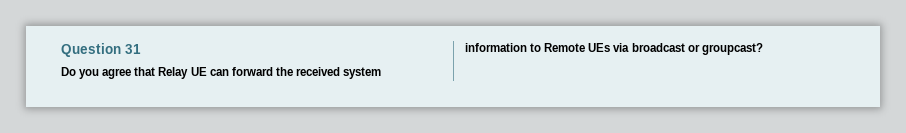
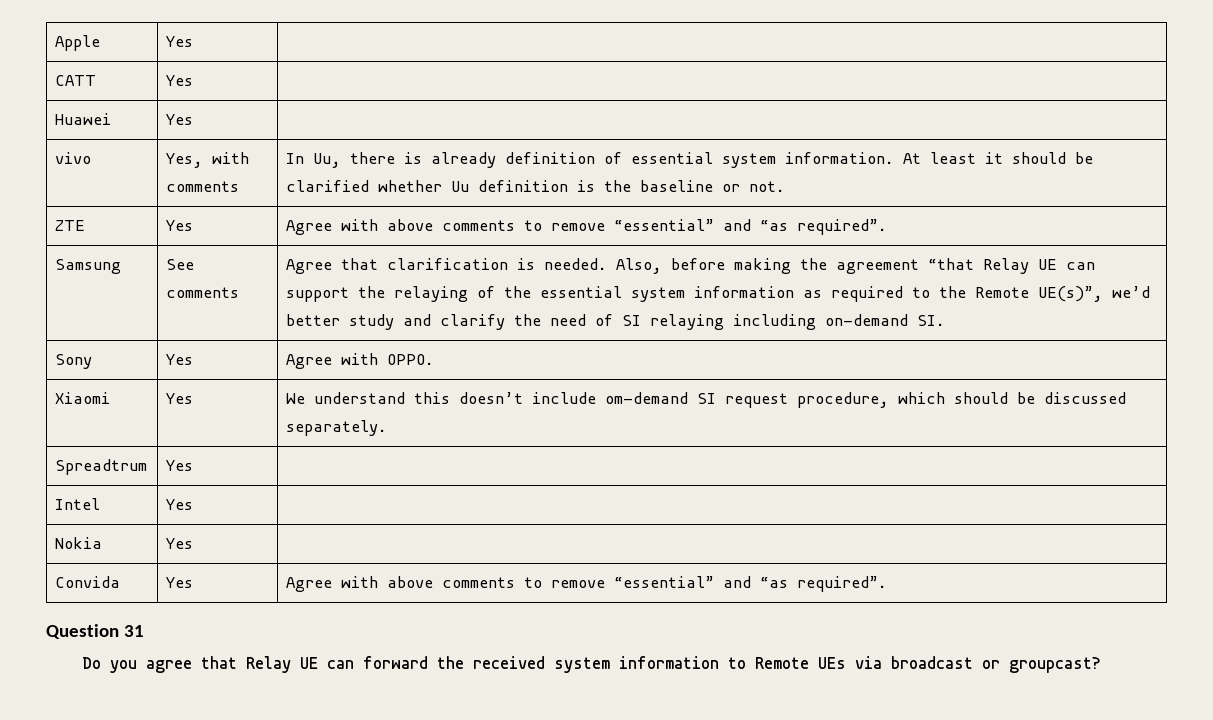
+ Apple | Yes |
+ CATT | Yes |
+ Huawei | Yes |
+ vivo | Yes, with comments | In Uu, there is already definition of essential system information. At least it should be clarified whether Uu definition is the baseline or not.
+ ZTE | Yes | Agree with above comments to remove “essential” and “as required”.
+ Samsung | See comments | Agree that clarification is needed. Also, before making the agreement “that Relay UE can support the relaying of the essential system information as required to the Remote UE(s)”, we’d better study and clarify the need of SI relaying including on-demand SI.
+ Sony | Yes | Agree with OPPO.
+ Xiaomi | Yes | We understand this doesn’t include om-demand SI request procedure, which should be discussed separately.
+ Spreadtrum | Yes |
+ Intel | Yes |
+ Nokia | Yes |
+ Convida | Yes | Agree with above comments to remove “essential” and “as required”.

